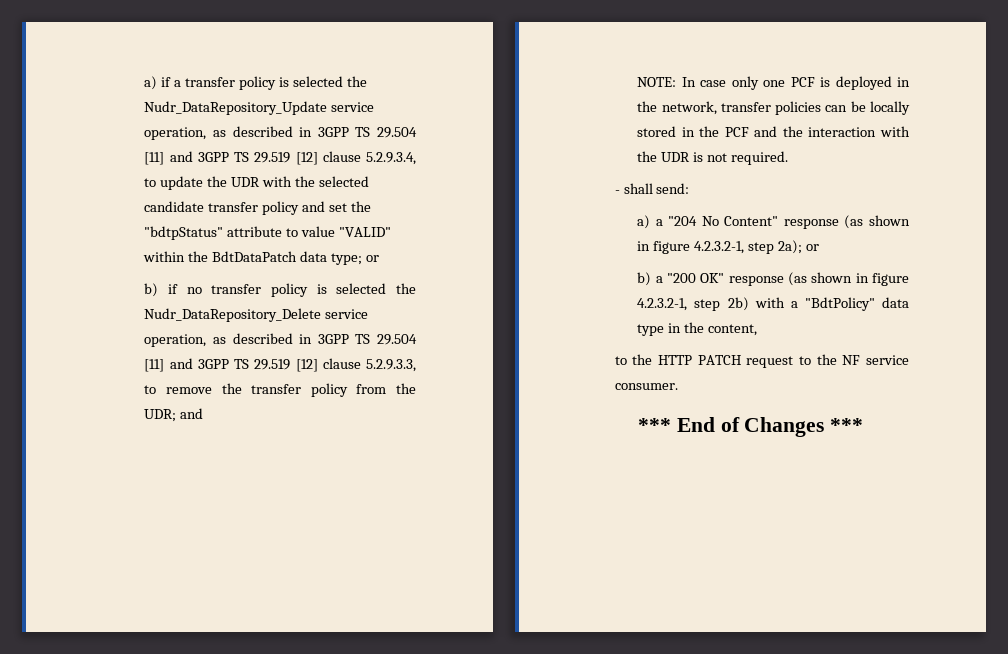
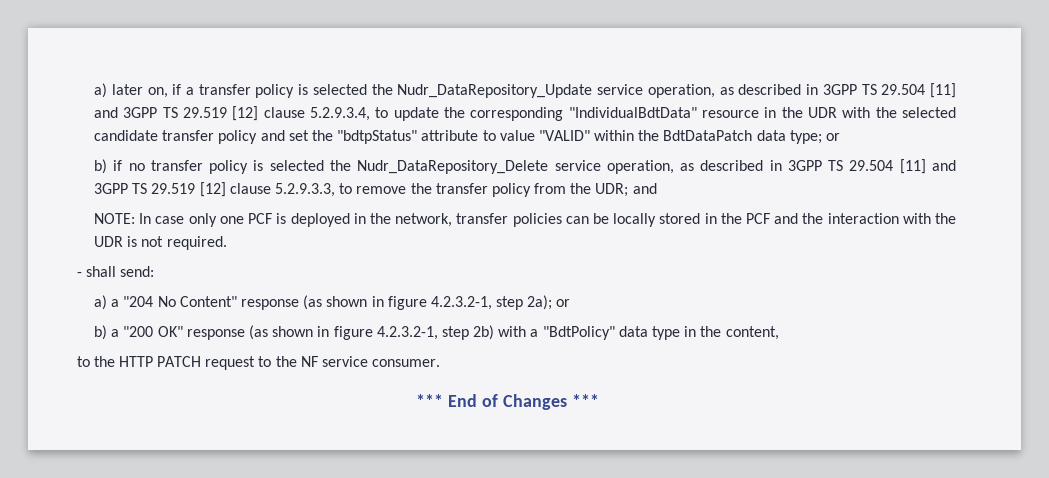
- a) if a transfer policy is selected the Nudr_DataRepository_Update service operation, as described in 3GPP TS 29.504 [11] and 3GPP TS 29.519 [12] clause 5.2.9.3.4, to update the UDR with the selected candidate transfer policy and set the "bdtpStatus" attribute to value "VALID" within the BdtDataPatch data type; or
+ a) later on, if a transfer policy is selected the Nudr_DataRepository_Update service operation, as described in 3GPP TS 29.504 [11] and 3GPP TS 29.519 [12] clause 5.2.9.3.4, to update the corresponding "IndividualBdtData" resource in the UDR with the selected candidate transfer policy and set the "bdtpStatus" attribute to value "VALID" within the BdtDataPatch data type; or

